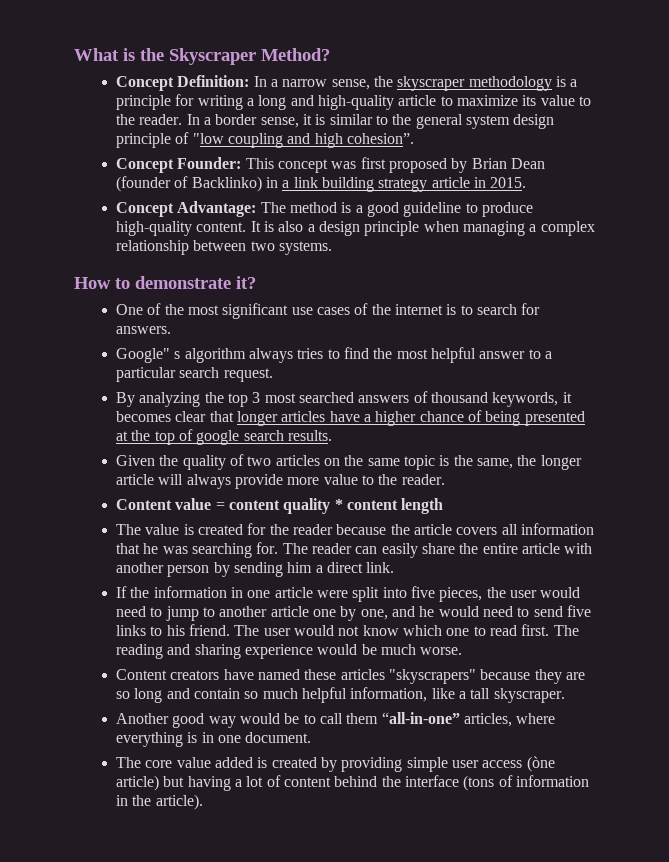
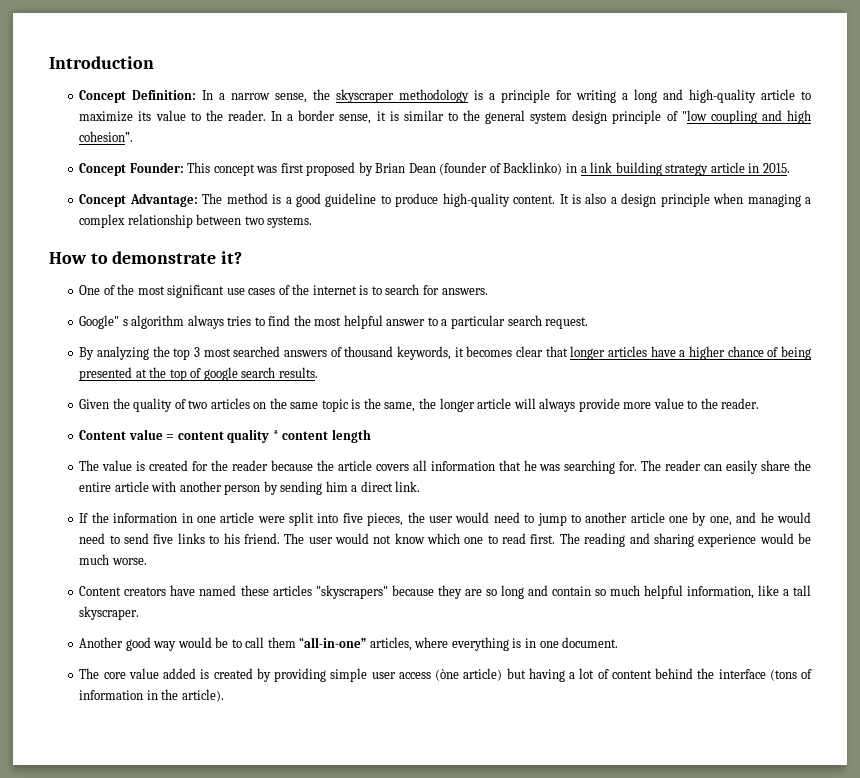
- What is the Skyscraper Method?
+ Introduction

